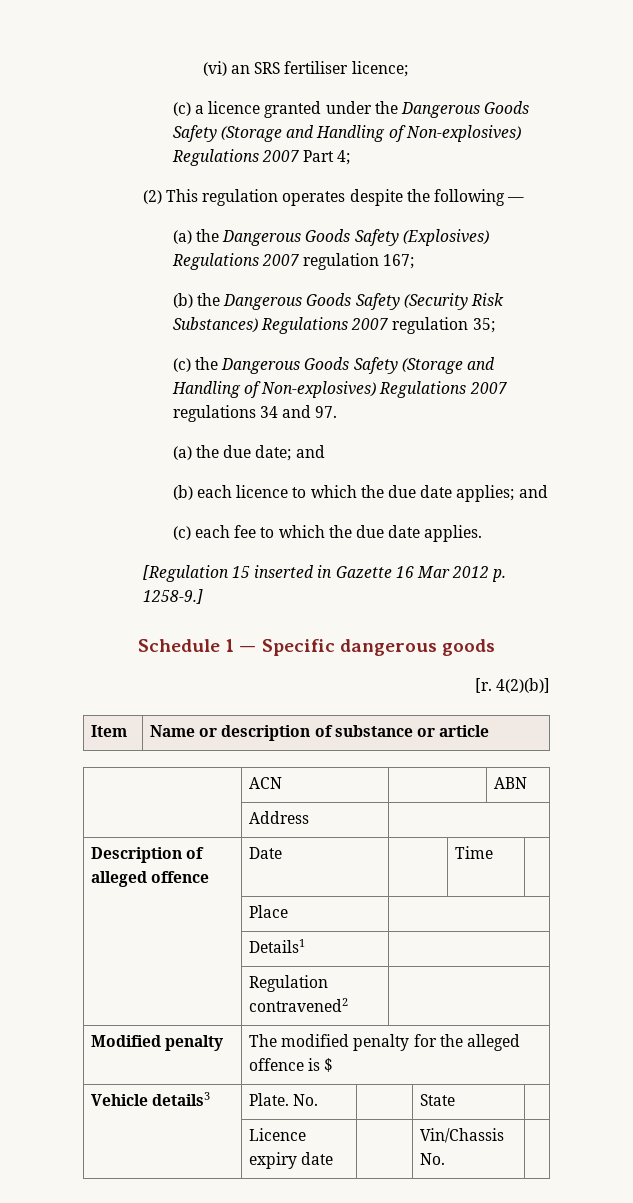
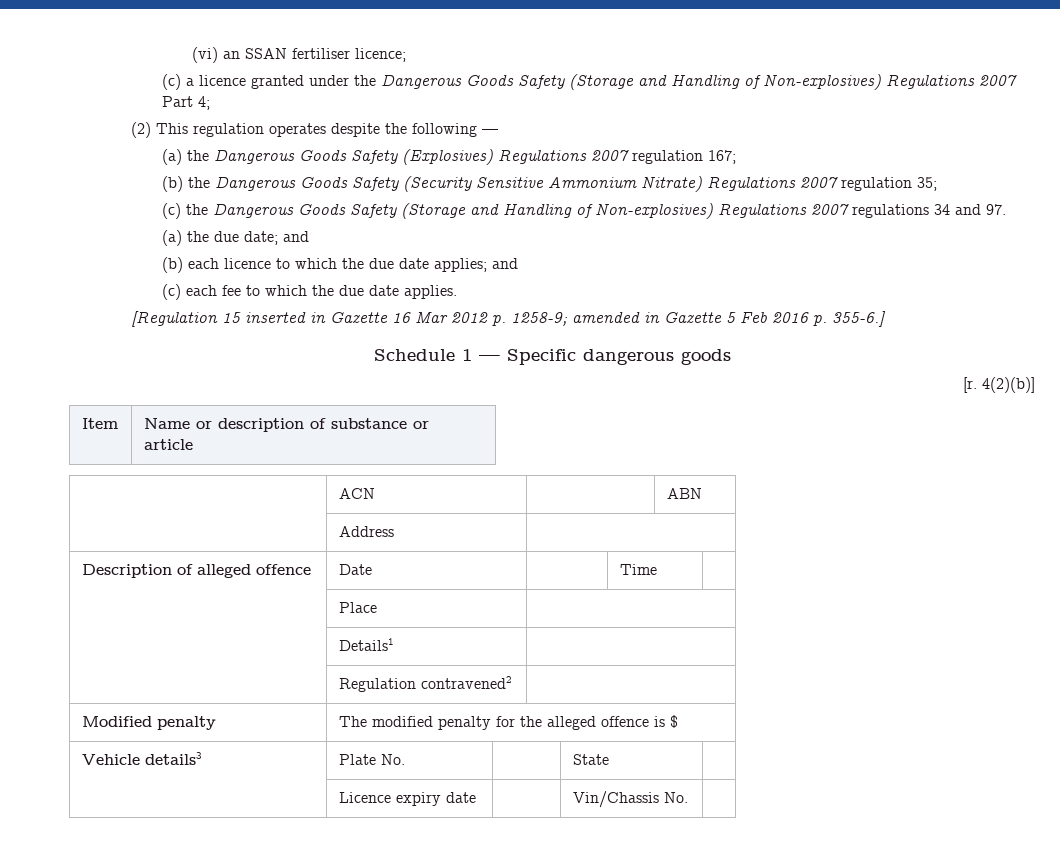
- (vi) an SRS fertiliser licence;
+ (vi) an SSAN fertiliser licence;
- (b) the Dangerous Goods Safety (Security Risk Substances) Regulations 2007 regulation 35;
+ (b) the Dangerous Goods Safety (Security Sensitive Ammonium Nitrate) Regulations 2007 regulation 35;
- [Regulation 15 inserted in Gazette 16 Mar 2012 p. 1258-9.]
+ [Regulation 15 inserted in Gazette 16 Mar 2012 p. 1258-9; amended in Gazette 5 Feb 2016 p. 355-6.]
- Vehicle details3 | Plate. No. | | State |
+ Vehicle details3 | Plate No. | | State |

